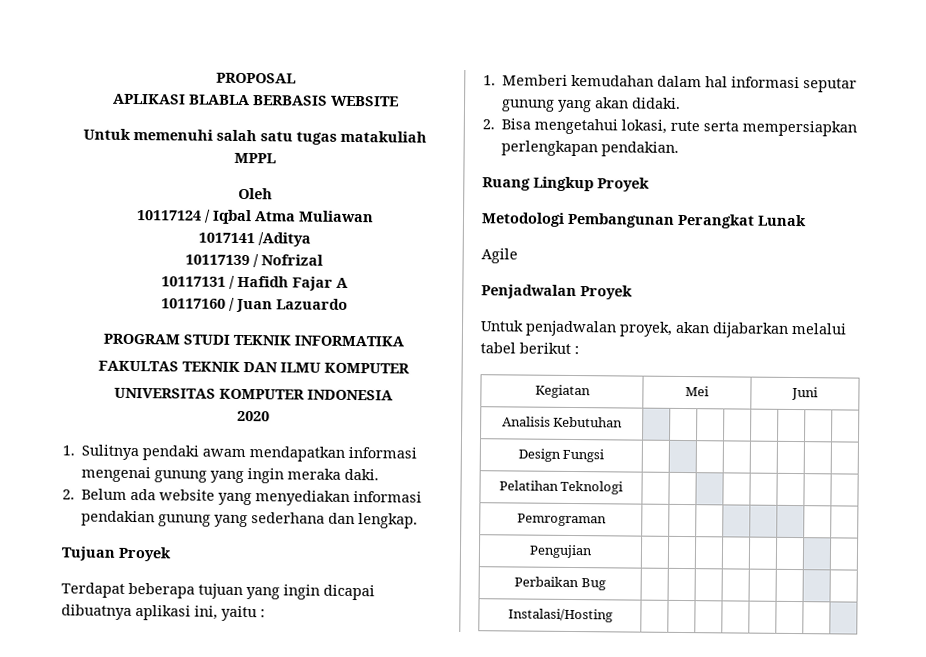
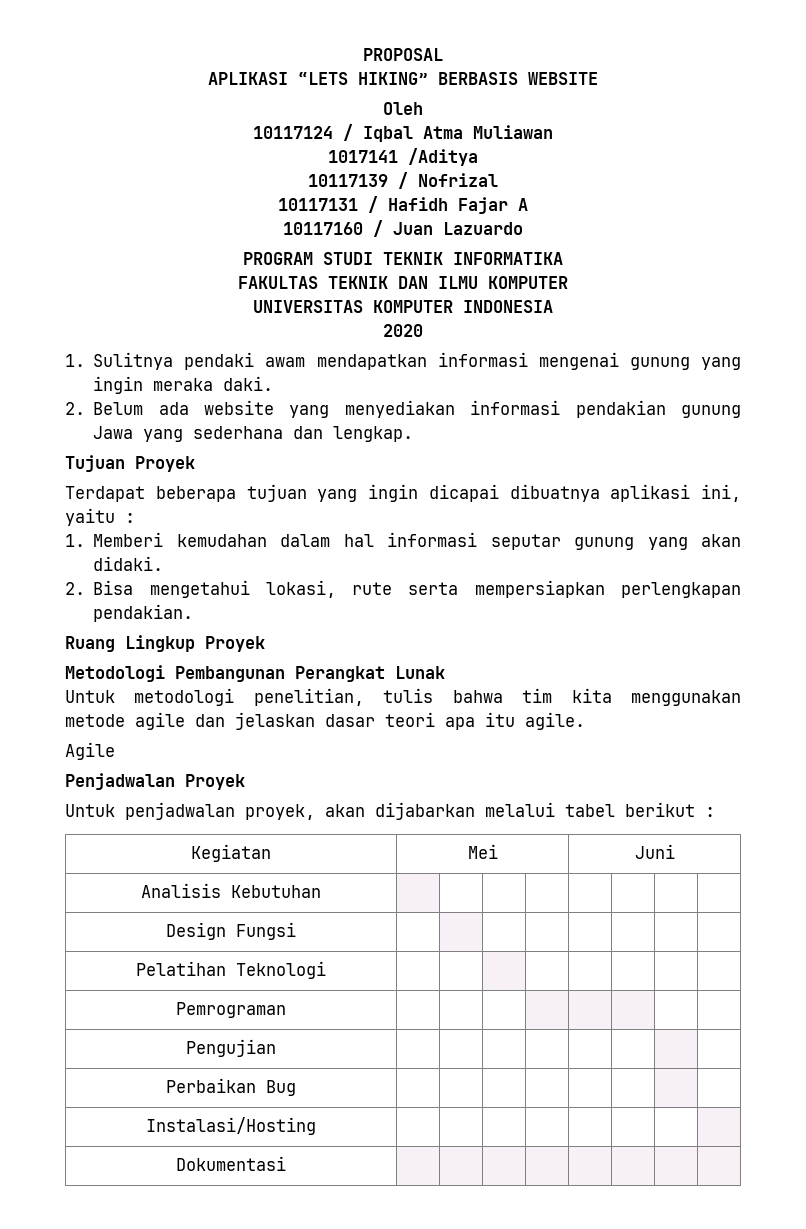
- APLIKASI BLABLA BERBASIS WEBSITE
+ APLIKASI “LETS HIKING” BERBASIS WEBSITE
- Untuk memenuhi salah satu tugas matakuliah MPPL
- 2. Belum ada website yang menyediakan informasi pendakian gunung yang sederhana dan lengkap.
+ 2. Belum ada website yang menyediakan informasi pendakian gunung Jawa yang sederhana dan lengkap.
+ Untuk metodologi penelitian, tulis bahwa tim kita menggunakan metode agile dan jelaskan dasar teori apa itu agile.
+ Dokumentasi | | | | | | | |

